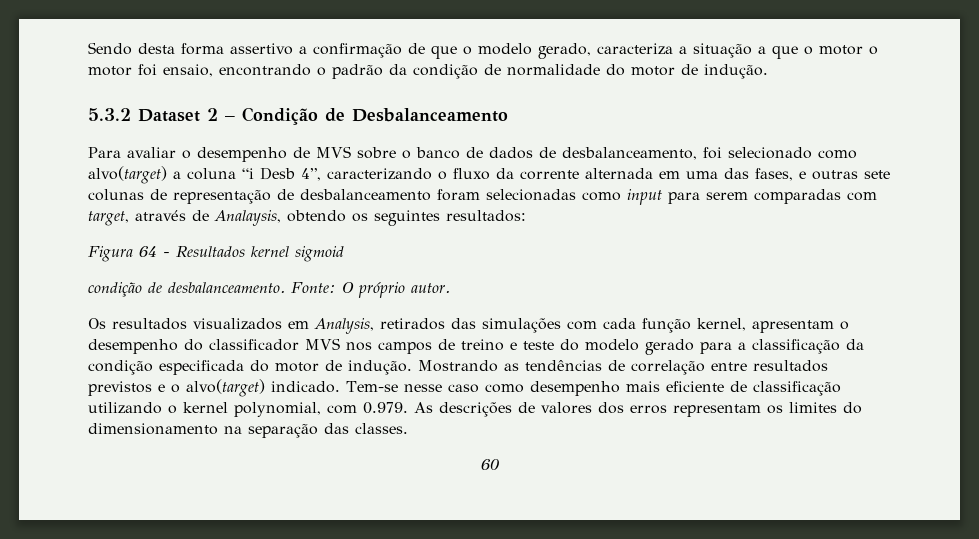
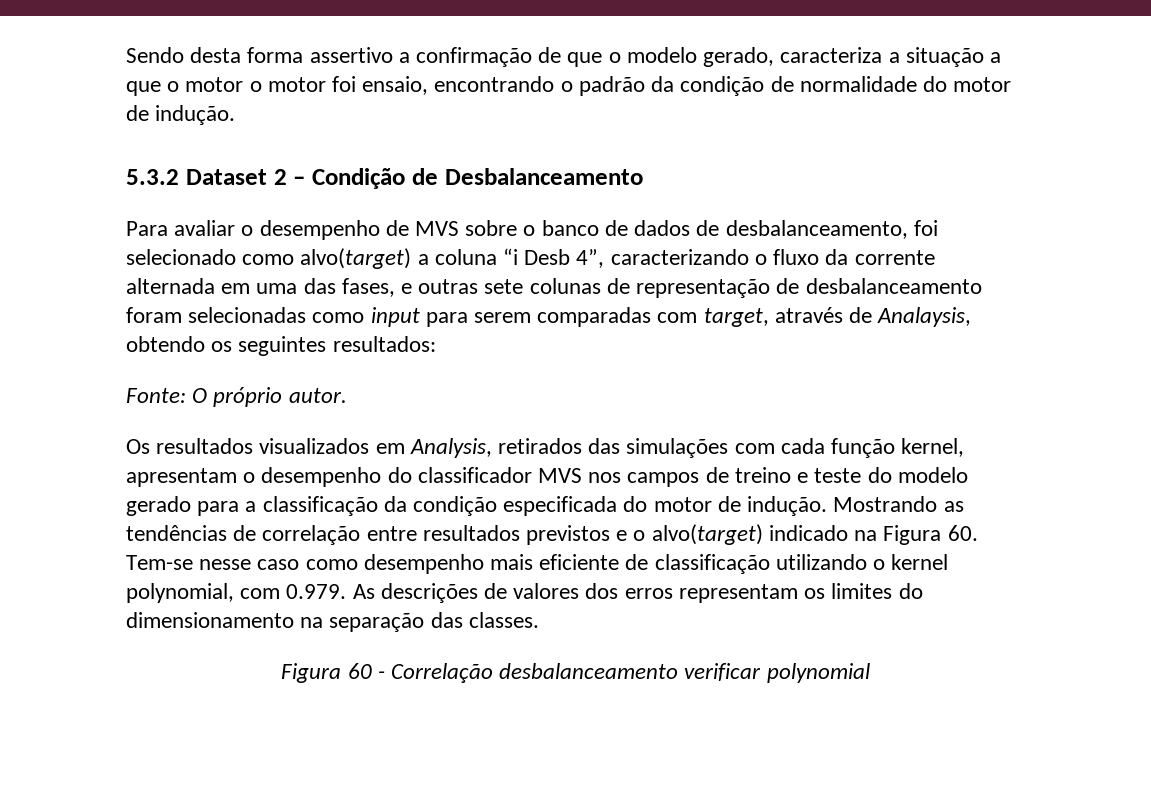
- Figura 64 - Resultados kernel sigmoid
- condição de desbalanceamento.
- Mostrando as tendências de correlação entre resultados previstos e o alvo(target) indicado. Tem-se nesse caso como desempenho mais eficiente de classificação utilizando o kernel polynomial, com 0.979. As descrições de valores dos erros representam os limites do dimensionamento na separação das classes.
+ Mostrando as tendências de correlação entre resultados previstos e o alvo(target) indicado na Figura 60. Tem-se nesse caso como desempenho mais eficiente de classificação utilizando o kernel polynomial, com 0.979. As descrições de valores dos erros representam os limites do dimensionamento na separação das classes.
- 60
+ Figura 60 - Correlação desbalanceamento verificar polynomial

